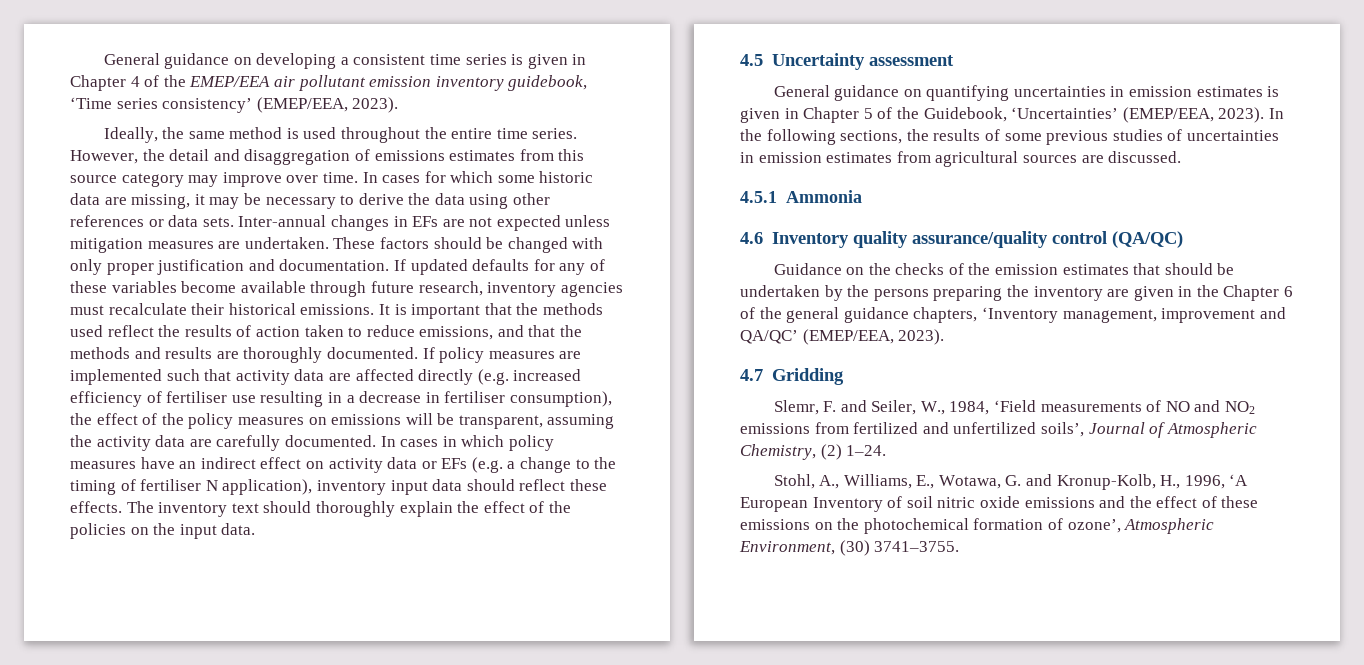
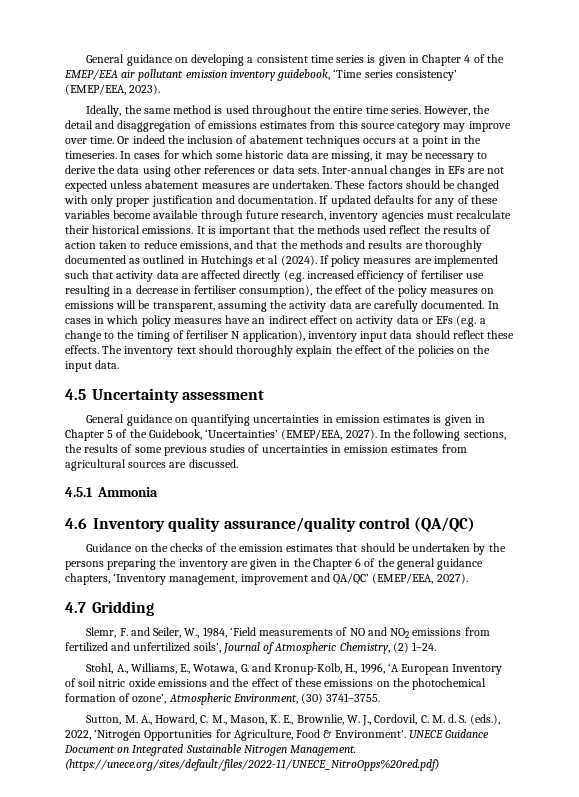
+ Or indeed the inclusion of abatement techniques occurs at a point in the timeseries.
- Inter-annual changes in EFs are not expected unless mitigation measures are undertaken.
+ Inter-annual changes in EFs are not expected unless abatement measures are undertaken.
- It is important that the methods used reflect the results of action taken to reduce emissions, and that the methods and results are thoroughly documented.
+ It is important that the methods used reflect the results of action taken to reduce emissions, and that the methods and results are thoroughly documented as outlined in Hutchings et al (2024).
- General guidance on quantifying uncertainties in emission estimates is given in Chapter 5 of the Guidebook, ‘Uncertainties’ (EMEP/EEA, 2023).
+ General guidance on quantifying uncertainties in emission estimates is given in Chapter 5 of the Guidebook, ‘Uncertainties’ (EMEP/EEA, 2027).
- Guidance on the checks of the emission estimates that should be undertaken by the persons preparing the inventory are given in the Chapter 6 of the general guidance chapters, ‘Inventory management, improvement and QA/QC’ (EMEP/EEA, 2023).
+ Guidance on the checks of the emission estimates that should be undertaken by the persons preparing the inventory are given in the Chapter 6 of the general guidance chapters, ‘Inventory management, improvement and QA/QC’ (EMEP/EEA, 2027).
+ Sutton, M. A., Howard, C. M., Mason, K. E., Brownlie, W. J., Cordovil, C. M. d. S. (eds.), 2022, ‘Nitrogen Opportunities for Agriculture, Food & Environment’. UNECE Guidance Document on Integrated Sustainable Nitrogen Management. (https://unece.org/sites/default/files/2022-11/UNECE_NitroOpps%20red.pdf)

